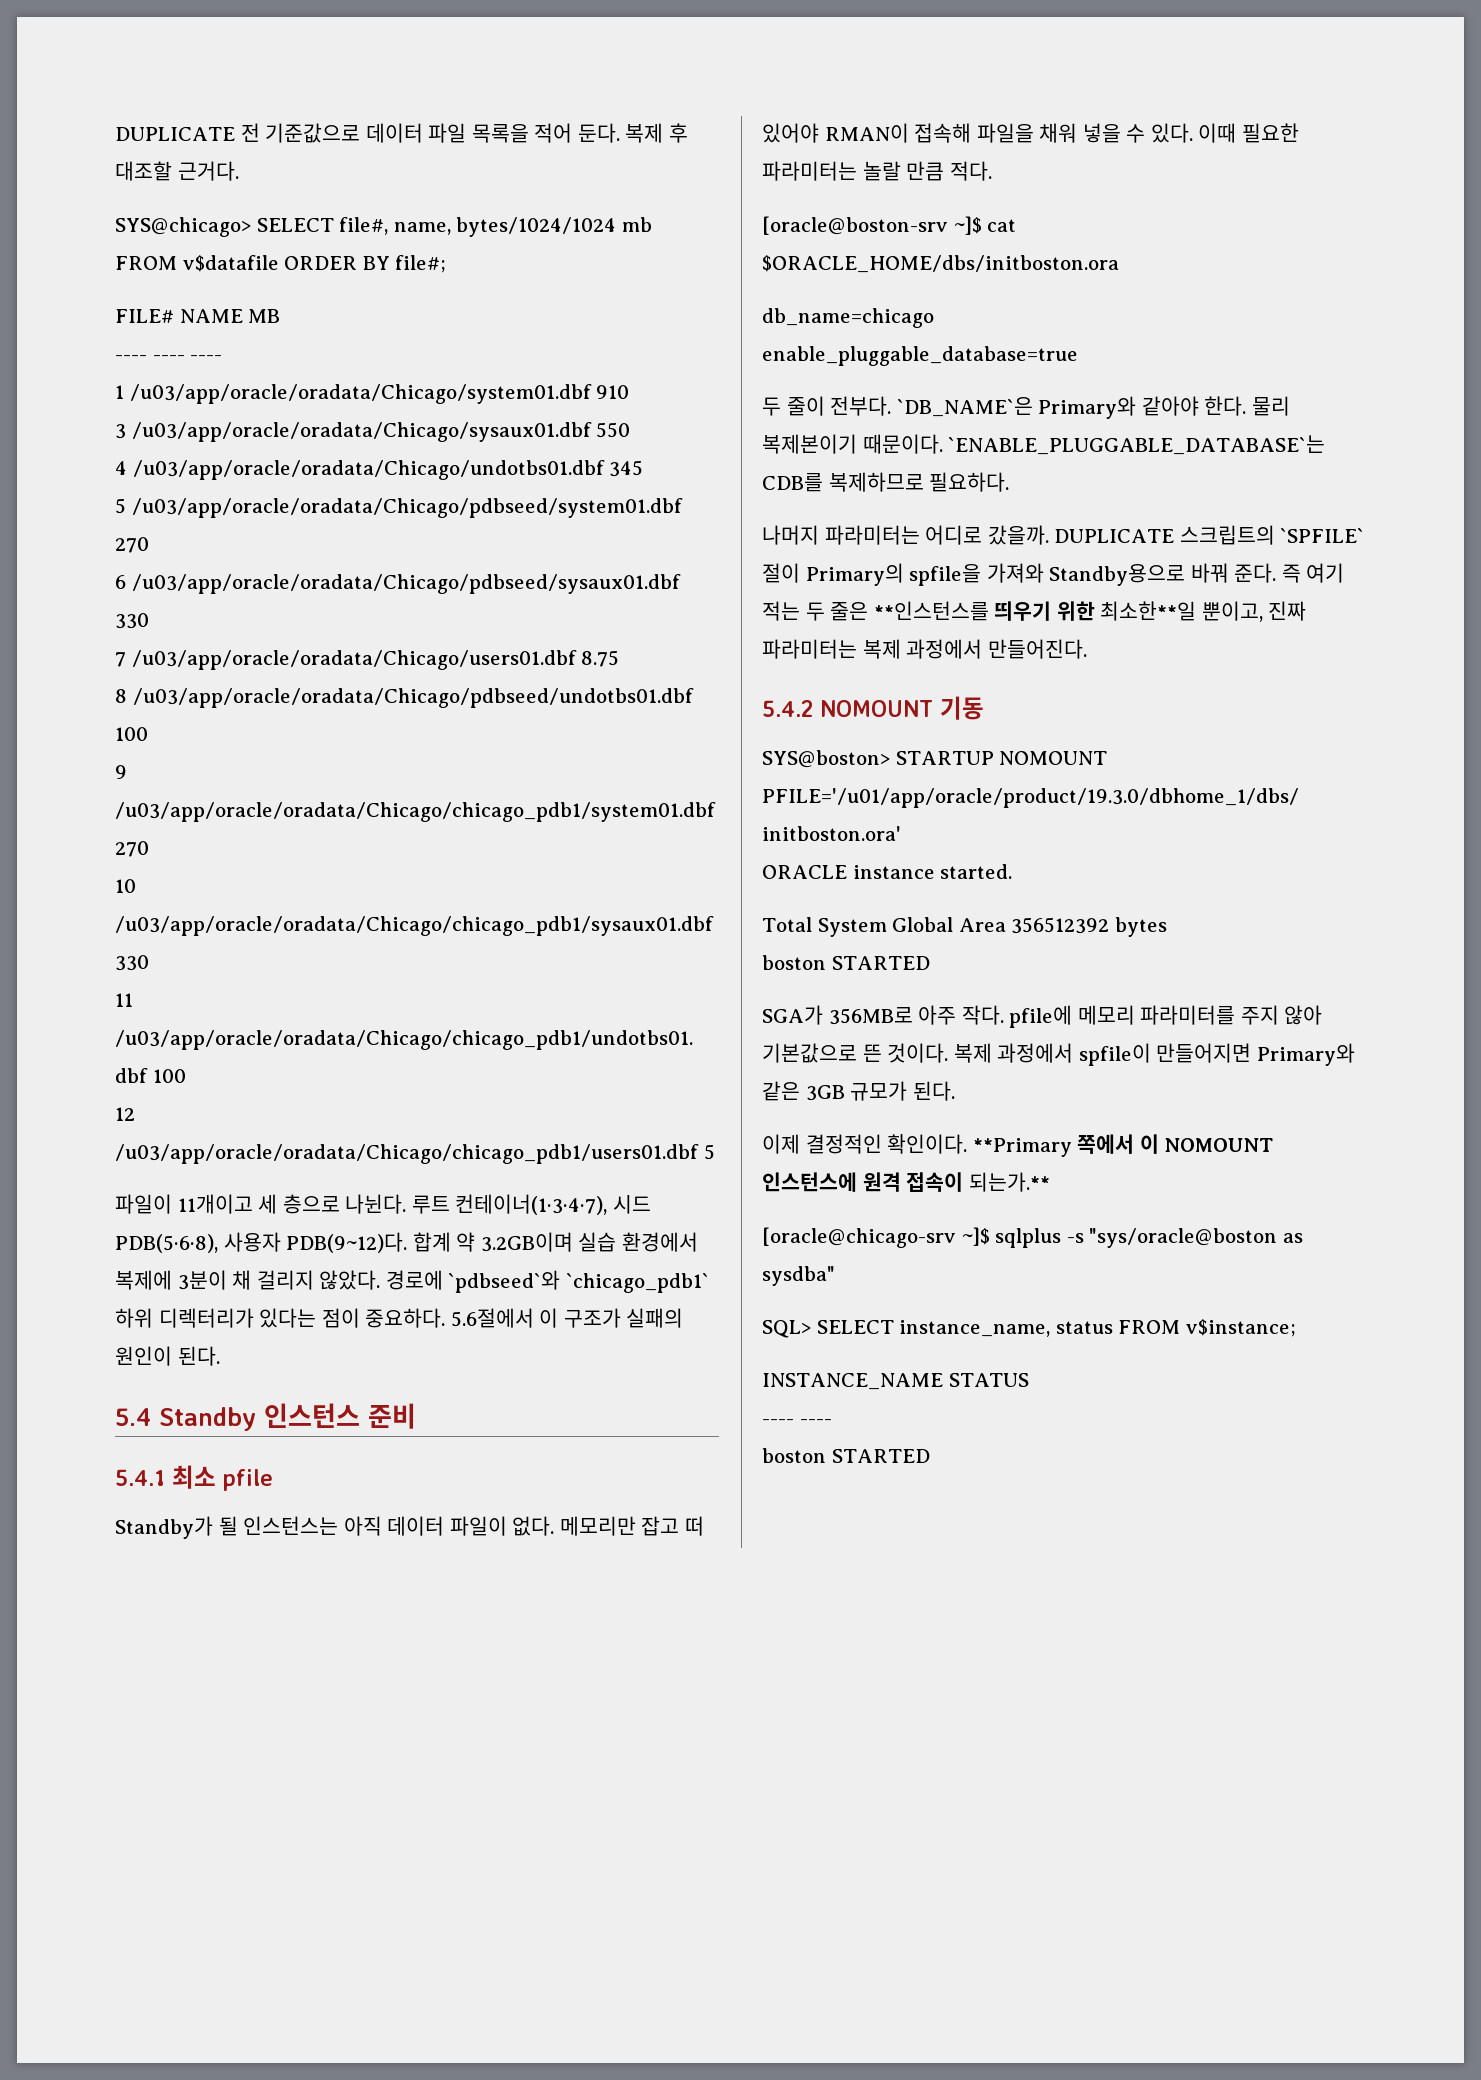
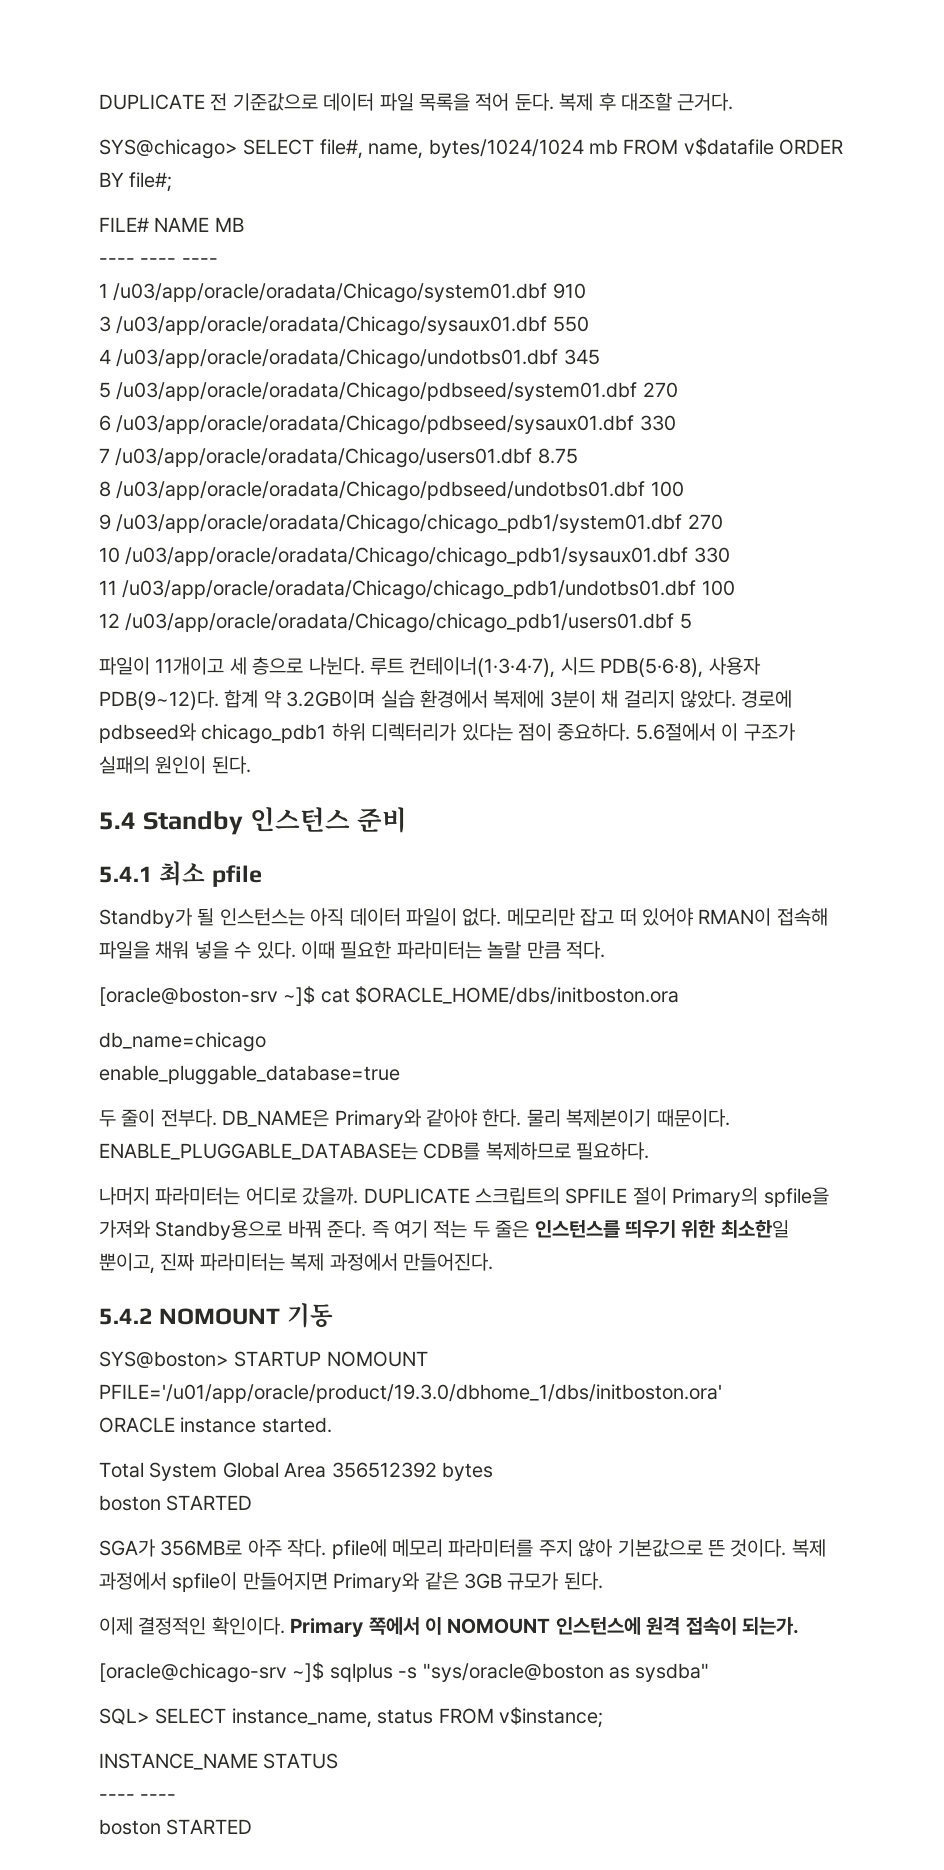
- 경로에 `pdbseed`와 `chicago_pdb1` 하위 디렉터리가 있다는 점이 중요하다.
+ 경로에 pdbseed와 chicago_pdb1 하위 디렉터리가 있다는 점이 중요하다.
- `DB_NAME`은 Primary와 같아야 한다.
+ DB_NAME은 Primary와 같아야 한다.
- `ENABLE_PLUGGABLE_DATABASE`는 CDB를 복제하므로 필요하다.
+ ENABLE_PLUGGABLE_DATABASE는 CDB를 복제하므로 필요하다.
- DUPLICATE 스크립트의 `SPFILE` 절이 Primary의 spfile을 가져와 Standby용으로 바꿔 준다.
+ DUPLICATE 스크립트의 SPFILE 절이 Primary의 spfile을 가져와 Standby용으로 바꿔 준다.
- 즉 여기 적는 두 줄은 **인스턴스를 띄우기 위한 최소한**일 뿐이고, 진짜 파라미터는 복제 과정에서 만들어진다.
+ 즉 여기 적는 두 줄은 인스턴스를 띄우기 위한 최소한일 뿐이고, 진짜 파라미터는 복제 과정에서 만들어진다.
- **Primary 쪽에서 이 NOMOUNT 인스턴스에 원격 접속이 되는가.**
+ Primary 쪽에서 이 NOMOUNT 인스턴스에 원격 접속이 되는가.

